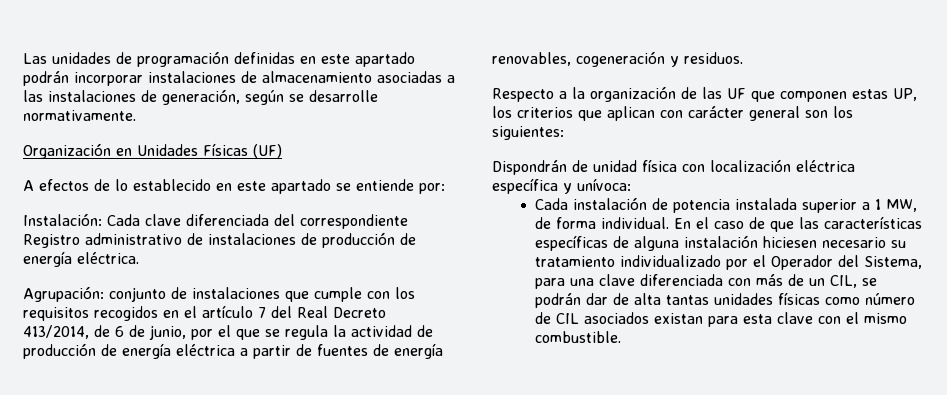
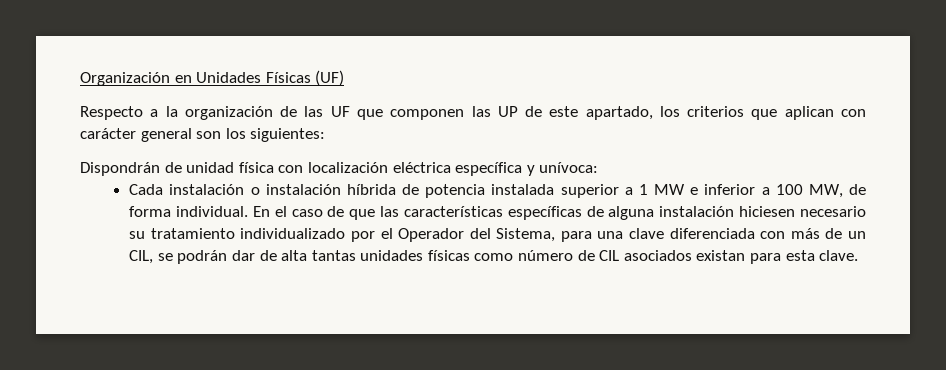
- Las unidades de programación definidas en este apartado podrán incorporar instalaciones de almacenamiento asociadas a las instalaciones de generación, según se desarrolle normativamente.
- A efectos de lo establecido en este apartado se entiende por:
- Instalación: Cada clave diferenciada del correspondiente Registro administrativo de instalaciones de producción de energía eléctrica.
- Agrupación: conjunto de instalaciones que cumple con los requisitos recogidos en el artículo 7 del Real Decreto 413/2014, de 6 de junio, por el que se regula la actividad de producción de energía eléctrica a partir de fuentes de energía renovables, cogeneración y residuos.
- Respecto a la organización de las UF que componen estas UP, los criterios que aplican con carácter general son los siguientes:
+ Respecto a la organización de las UF que componen las UP de este apartado, los criterios que aplican con carácter general son los siguientes:
- Cada instalación de potencia instalada superior a 1 MW, de forma individual.
+ Cada instalación o instalación híbrida de potencia instalada superior a 1 MW e inferior a 100 MW, de forma individual.
- En el caso de que las características específicas de alguna instalación hiciesen necesario su tratamiento individualizado por el Operador del Sistema, para una clave diferenciada con más de un CIL, se podrán dar de alta tantas unidades físicas como número de CIL asociados existan para esta clave con el mismo combustible.
+ En el caso de que las características específicas de alguna instalación hiciesen necesario su tratamiento individualizado por el Operador del Sistema, para una clave diferenciada con más de un CIL, se podrán dar de alta tantas unidades físicas como número de CIL asociados existan para esta clave.

